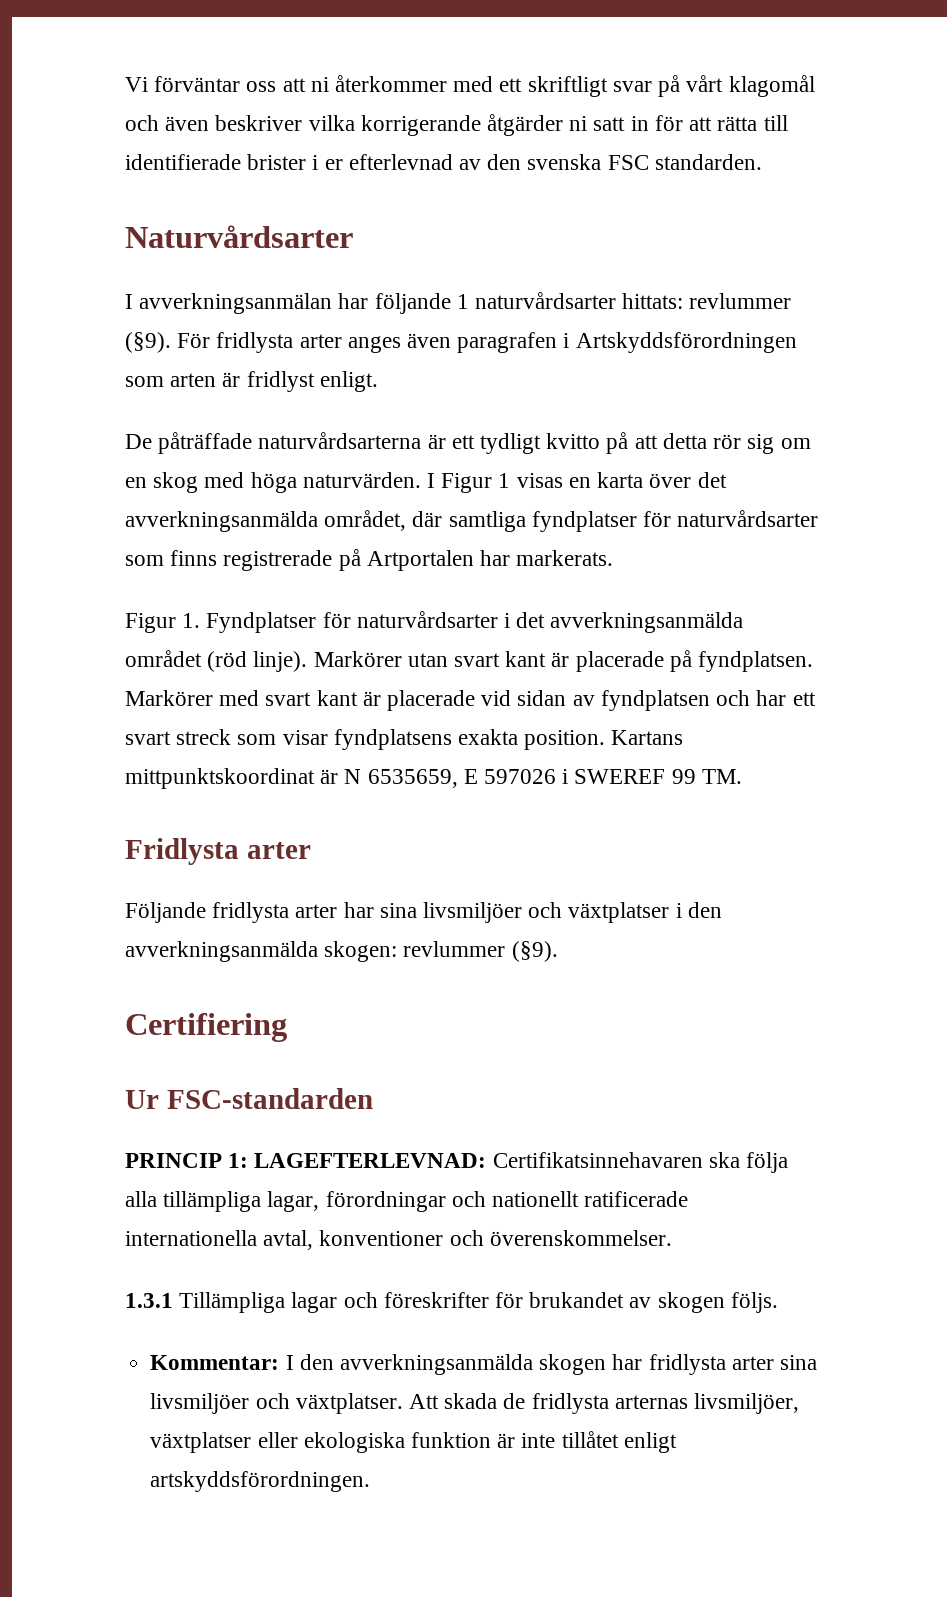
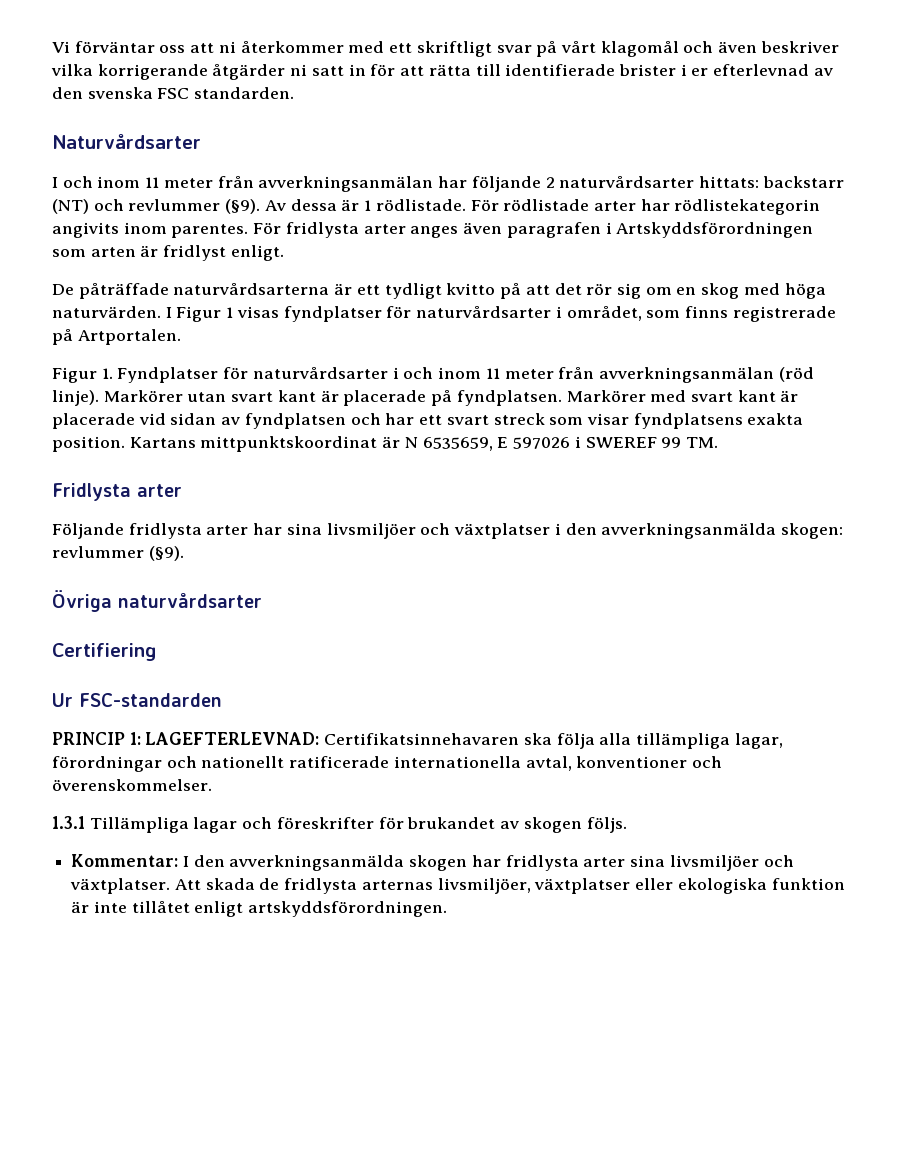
- I avverkningsanmälan har följande 1 naturvårdsarter hittats: revlummer (§9).
+ I och inom 11 meter från avverkningsanmälan har följande 2 naturvårdsarter hittats: backstarr (NT) och revlummer (§9). Av dessa är 1 rödlistade. För rödlistade arter har rödlistekategorin angivits inom parentes.
- De påträffade naturvårdsarterna är ett tydligt kvitto på att detta rör sig om en skog med höga naturvärden.
+ De påträffade naturvårdsarterna är ett tydligt kvitto på att det rör sig om en skog med höga naturvärden.
- I Figur 1 visas en karta över det avverkningsanmälda området, där samtliga fyndplatser för naturvårdsarter som finns registrerade på Artportalen har markerats.
+ I Figur 1 visas fyndplatser för naturvårdsarter i området, som finns registrerade på Artportalen.
- Figur 1. Fyndplatser för naturvårdsarter i det avverkningsanmälda området (röd linje).
+ Figur 1. Fyndplatser för naturvårdsarter i och inom 11 meter från avverkningsanmälan (röd linje).
+ Övriga naturvårdsarter

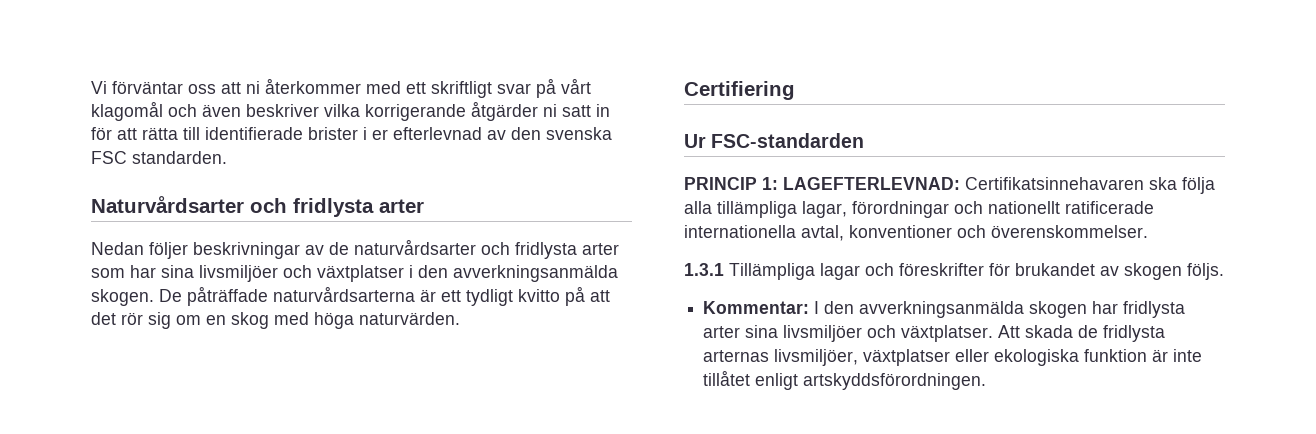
- Naturvårdsarter
- I och inom 11 meter från avverkningsanmälan har följande 2 naturvårdsarter hittats: backstarr (NT) och revlummer (§9). Av dessa är 1 rödlistade. För rödlistade arter har rödlistekategorin angivits inom parentes. För fridlysta arter anges även paragrafen i Artskyddsförordningen som arten är fridlyst enligt.
- De påträffade naturvårdsarterna är ett tydligt kvitto på att det rör sig om en skog med höga naturvärden. I Figur 1 visas fyndplatser för naturvårdsarter i området, som finns registrerade på Artportalen.
- Figur 1. Fyndplatser för naturvårdsarter i och inom 11 meter från avverkningsanmälan (röd linje). Markörer utan svart kant är placerade på fyndplatsen. Markörer med svart kant är placerade vid sidan av fyndplatsen och har ett svart streck som visar fyndplatsens exakta position. Kartans mittpunktskoordinat är N 6535659, E 597026 i SWEREF 99 TM.
- Fridlysta arter
- Följande fridlysta arter har sina livsmiljöer och växtplatser i den avverkningsanmälda skogen: revlummer (§9).
- Övriga naturvårdsarter
+ Naturvårdsarter och fridlysta arter
+ Nedan följer beskrivningar av de naturvårdsarter och fridlysta arter som har sina livsmiljöer och växtplatser i den avverkningsanmälda skogen. De påträffade naturvårdsarterna är ett tydligt kvitto på att det rör sig om en skog med höga naturvärden.

